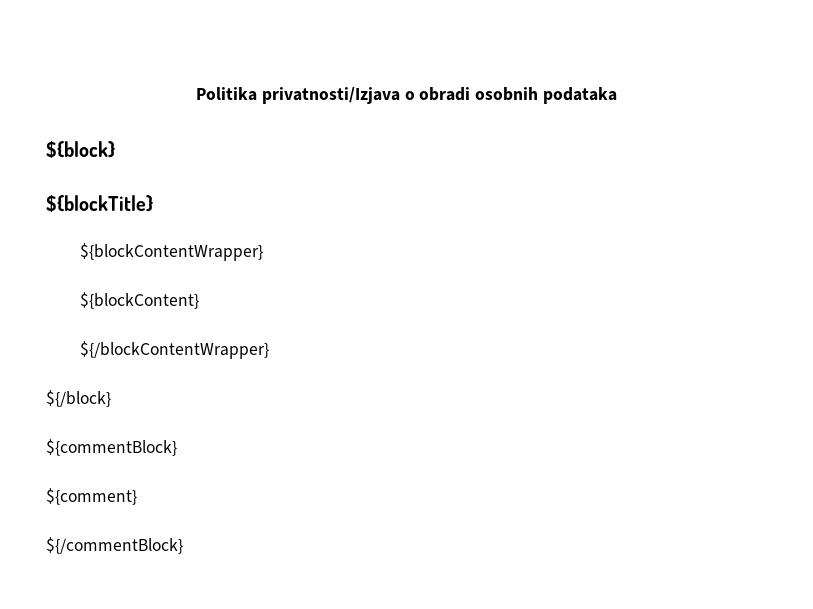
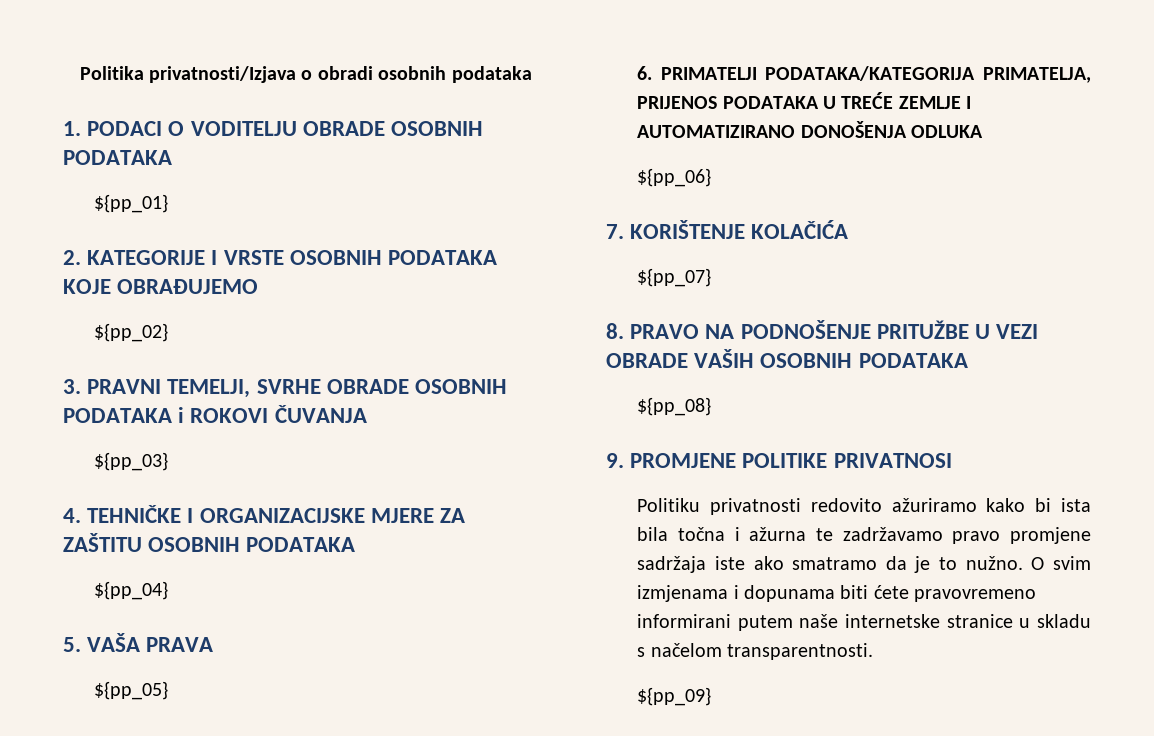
- ${block}
- ${blockTitle}
- ${blockContentWrapper}
- ${blockContent}
- ${/blockContentWrapper}
- ${/block}
- ${commentBlock}
- ${comment}
- ${/commentBlock}
+ 1. PODACI O VODITELJU OBRADE OSOBNIH PODATAKA
+ ${pp_01}
+ 2. KATEGORIJE I VRSTE OSOBNIH PODATAKA KOJE OBRAĐUJEMO
+ ${pp_02}
+ 3. PRAVNI TEMELJI, SVRHE OBRADE OSOBNIH PODATAKA i ROKOVI ČUVANJA
+ ${pp_03}
+ 4. TEHNIČKE I ORGANIZACIJSKE MJERE ZA ZAŠTITU OSOBNIH PODATAKA
+ ${pp_04}
+ 5. VAŠA PRAVA
+ ${pp_05}
+ 6. PRIMATELJI PODATAKA/KATEGORIJA PRIMATELJA, PRIJENOS PODATAKA U TREĆE ZEMLJE I AUTOMATIZIRANO DONOŠENJA ODLUKA
+ ${pp_06}
+ 7. KORIŠTENJE KOLAČIĆA
+ ${pp_07}
+ 8. PRAVO NA PODNOŠENJE PRITUŽBE U VEZI OBRADE VAŠIH OSOBNIH PODATAKA
+ ${pp_08}
+ 9. PROMJENE POLITIKE PRIVATNOSI
+ Politiku privatnosti redovito ažuriramo kako bi ista bila točna i ažurna te zadržavamo pravo promjene sadržaja iste ako smatramo da je to nužno. O svim izmjenama i dopunama biti ćete pravovremeno informirani putem naše internetske stranice u skladu s načelom transparentnosti.
+ ${pp_09}

